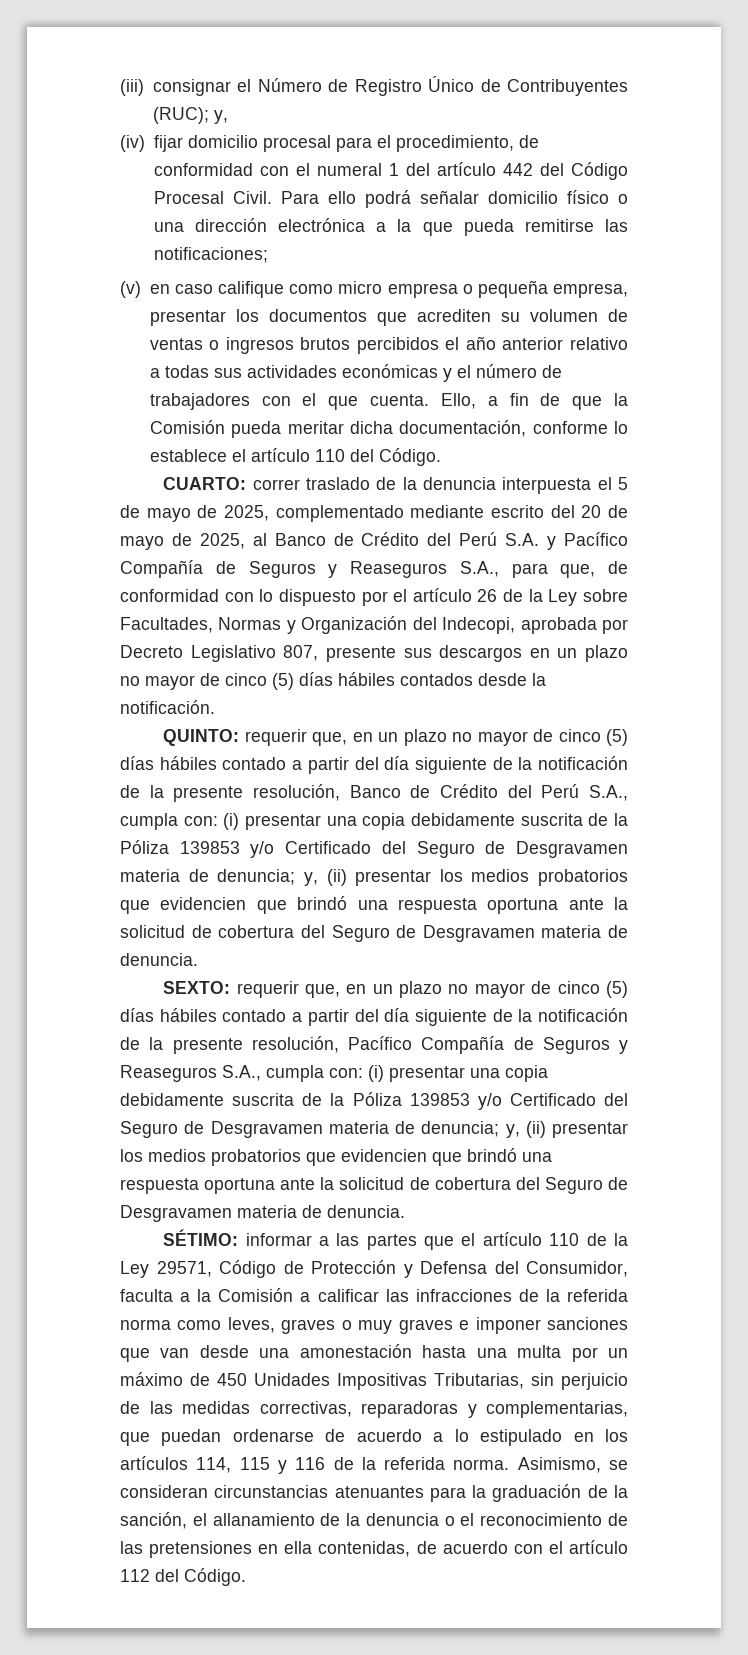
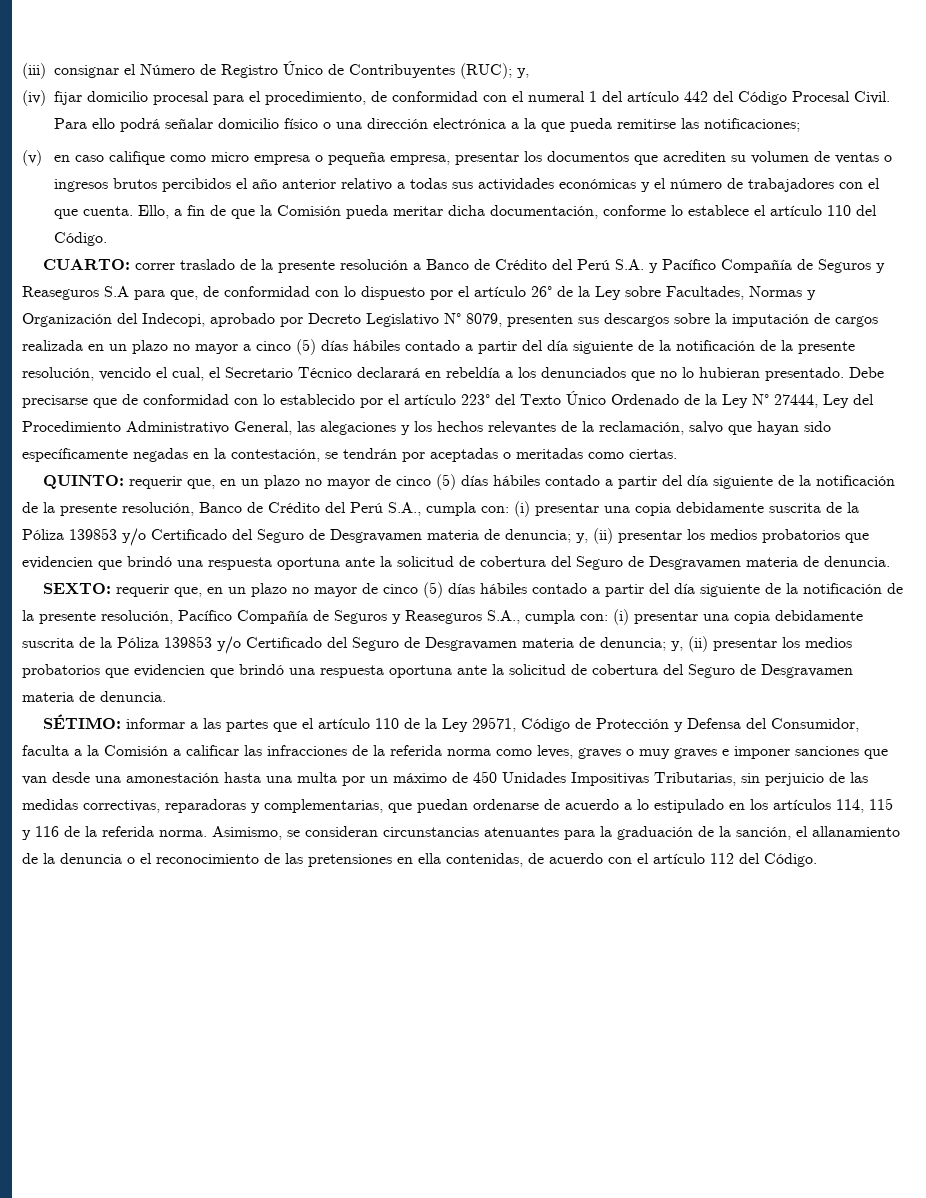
- CUARTO: correr traslado de la denuncia interpuesta el 5 de mayo de 2025, complementado mediante escrito del 20 de mayo de 2025, al Banco de Crédito del Perú S.A. y Pacífico Compañía de Seguros y Reaseguros S.A., para que, de conformidad con lo dispuesto por el artículo 26 de la Ley sobre Facultades, Normas y Organización del Indecopi, aprobada por Decreto Legislativo 807, presente sus descargos en un plazo no mayor de cinco (5) días hábiles contados desde la notificación.
+ CUARTO: correr traslado de la presente resolución a Banco de Crédito del Perú S.A. y Pacífico Compañía de Seguros y Reaseguros S.A para que, de conformidad con lo dispuesto por el artículo 26° de la Ley sobre Facultades, Normas y Organización del Indecopi, aprobado por Decreto Legislativo N° 8079, presenten sus descargos sobre la imputación de cargos realizada en un plazo no mayor a cinco (5) días hábiles contado a partir del día siguiente de la notificación de la presente resolución, vencido el cual, el Secretario Técnico declarará en rebeldía a los denunciados que no lo hubieran presentado. Debe precisarse que de conformidad con lo establecido por el artículo 223° del Texto Único Ordenado de la Ley N° 27444, Ley del Procedimiento Administrativo General, las alegaciones y los hechos relevantes de la reclamación, salvo que hayan sido específicamente negadas en la contestación, se tendrán por aceptadas o meritadas como ciertas.

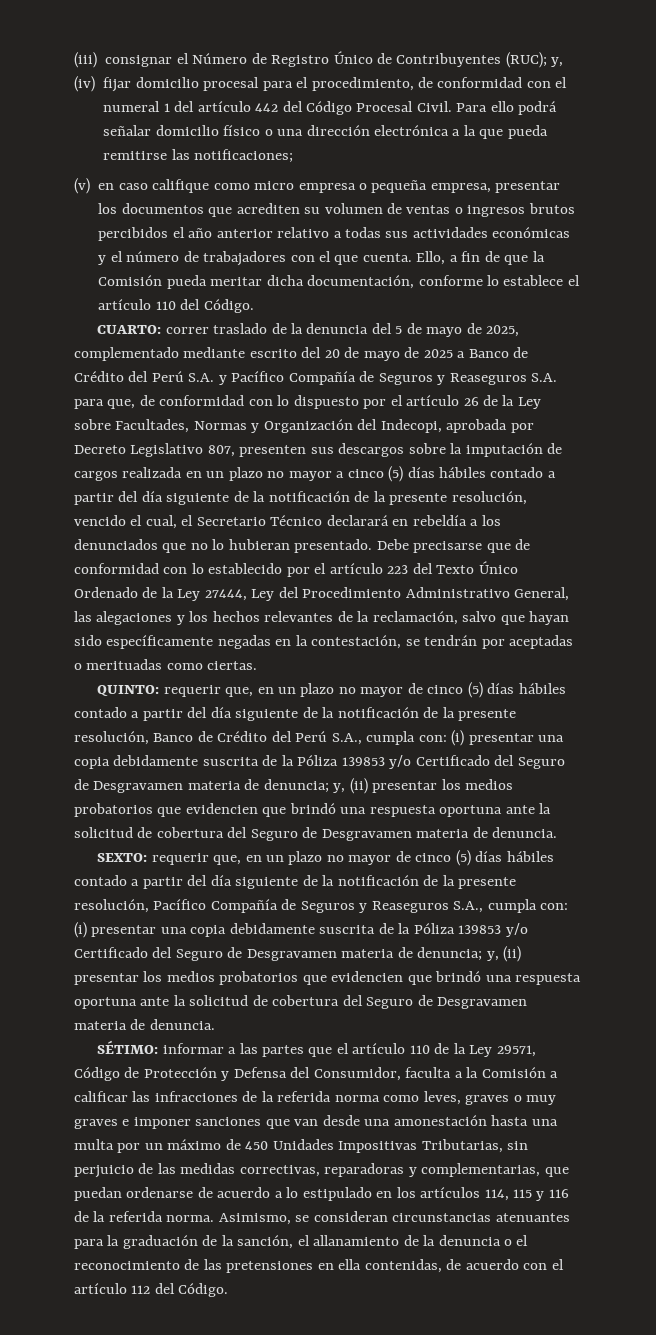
- correr traslado de la presente resolución a Banco de Crédito del Perú S.A. y Pacífico Compañía de Seguros y Reaseguros S.A para que, de conformidad con lo dispuesto por el artículo 26° de la Ley sobre Facultades, Normas y Organización del Indecopi, aprobado por Decreto Legislativo N° 8079, presenten sus descargos sobre la imputación de cargos realizada en un plazo no mayor a cinco (5) días hábiles contado a partir del día siguiente de la notificación de la presente resolución, vencido el cual, el Secretario Técnico declarará en rebeldía a los denunciados que no lo hubieran presentado.
+ correr traslado de la denuncia del 5 de mayo de 2025, complementado mediante escrito del 20 de mayo de 2025 a Banco de Crédito del Perú S.A. y Pacífico Compañía de Seguros y Reaseguros S.A. para que, de conformidad con lo dispuesto por el artículo 26 de la Ley sobre Facultades, Normas y Organización del Indecopi, aprobada por Decreto Legislativo 807, presenten sus descargos sobre la imputación de cargos realizada en un plazo no mayor a cinco (5) días hábiles contado a partir del día siguiente de la notificación de la presente resolución, vencido el cual, el Secretario Técnico declarará en rebeldía a los denunciados que no lo hubieran presentado.
- Debe precisarse que de conformidad con lo establecido por el artículo 223° del Texto Único Ordenado de la Ley N° 27444, Ley del Procedimiento Administrativo General, las alegaciones y los hechos relevantes de la reclamación, salvo que hayan sido específicamente negadas en la contestación, se tendrán por aceptadas o meritadas como ciertas.
+ Debe precisarse que de conformidad con lo establecido por el artículo 223 del Texto Único Ordenado de la Ley 27444, Ley del Procedimiento Administrativo General, las alegaciones y los hechos relevantes de la reclamación, salvo que hayan sido específicamente negadas en la contestación, se tendrán por aceptadas o merituadas como ciertas.

